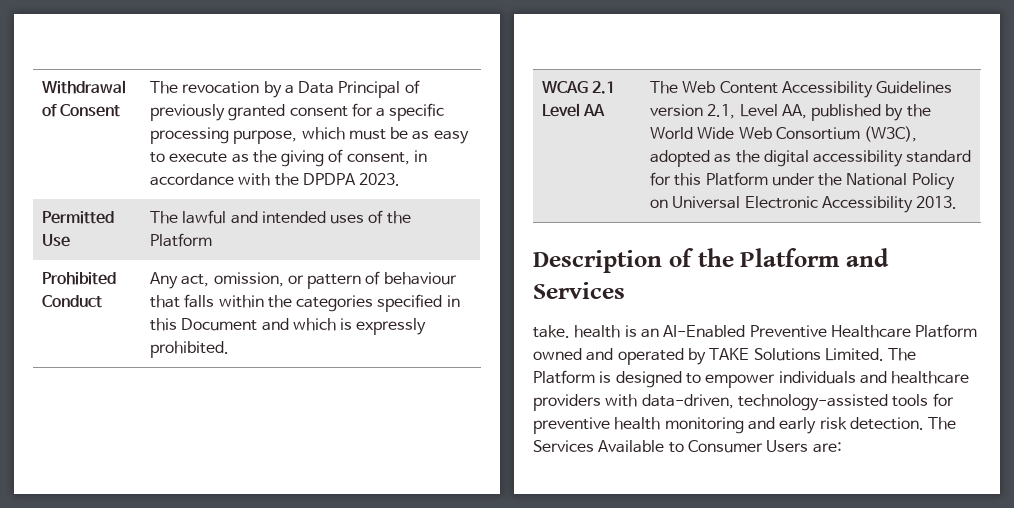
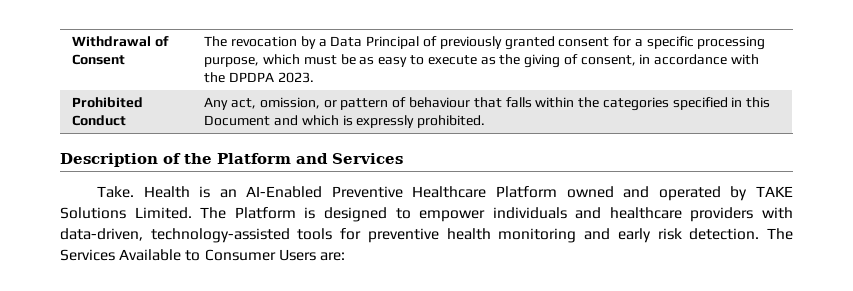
- Permitted Use | The lawful and intended uses of the Platform
- WCAG 2.1 Level AA | The Web Content Accessibility Guidelines version 2.1, Level AA, published by the World Wide Web Consortium (W3C), adopted as the digital accessibility standard for this Platform under the National Policy on Universal Electronic Accessibility 2013.
- take. health is an AI-Enabled Preventive Healthcare Platform owned and operated by TAKE Solutions Limited.
+ Take. Health is an AI-Enabled Preventive Healthcare Platform owned and operated by TAKE Solutions Limited.

